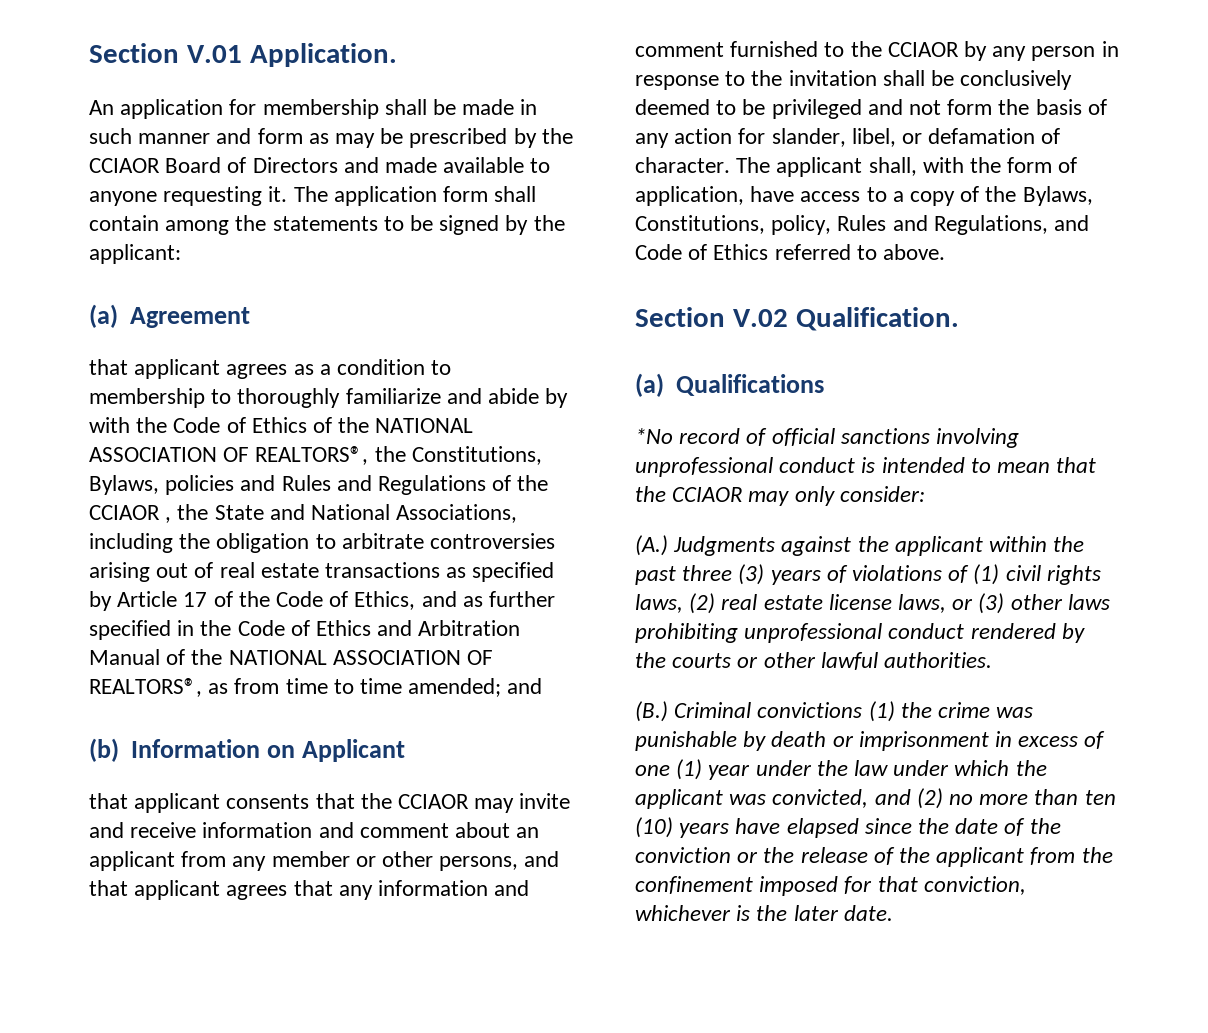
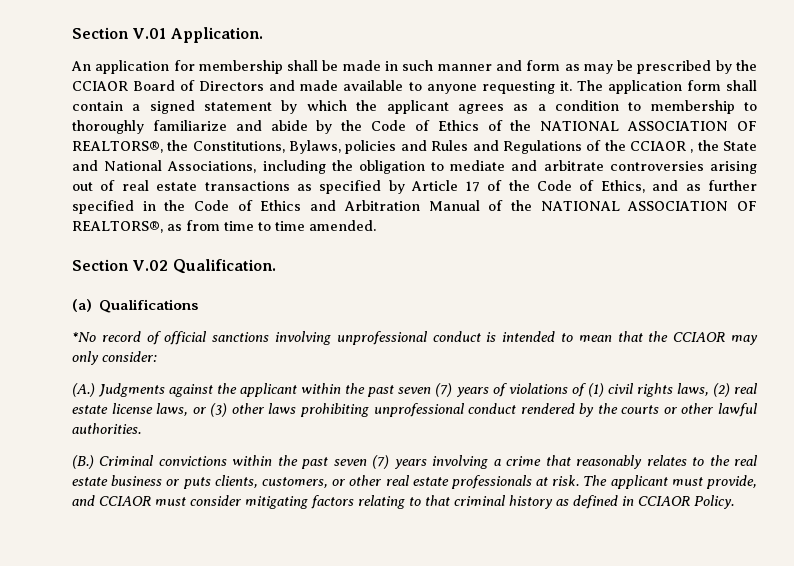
- The application form shall contain among the statements to be signed by the applicant:
- (a) Agreement
- that applicant agrees as a condition to membership to thoroughly familiarize and abide by with the Code of Ethics of the NATIONAL ASSOCIATION OF REALTORS®, the Constitutions, Bylaws, policies and Rules and Regulations of the CCIAOR , the State and National Associations, including the obligation to arbitrate controversies arising out of real estate transactions as specified by Article 17 of the Code of Ethics, and as further specified in the Code of Ethics and Arbitration Manual of the NATIONAL ASSOCIATION OF REALTORS®, as from time to time amended; and
- (b) Information on Applicant
- that applicant consents that the CCIAOR may invite and receive information and comment about an applicant from any member or other persons, and that applicant agrees that any information and comment furnished to the CCIAOR by any person in response to the invitation shall be conclusively deemed to be privileged and not form the basis of any action for slander, libel, or defamation of character. The applicant shall, with the form of application, have access to a copy of the Bylaws, Constitutions, policy, Rules and Regulations, and Code of Ethics referred to above.
+ The application form shall contain a signed statement by which the applicant agrees as a condition to membership to thoroughly familiarize and abide by the Code of Ethics of the NATIONAL ASSOCIATION OF REALTORS®, the Constitutions, Bylaws, policies and Rules and Regulations of the CCIAOR , the State and National Associations, including the obligation to mediate and arbitrate controversies arising out of real estate transactions as specified by Article 17 of the Code of Ethics, and as further specified in the Code of Ethics and Arbitration Manual of the NATIONAL ASSOCIATION OF REALTORS®, as from time to time amended.
- (A.) Judgments against the applicant within the past three (3) years of violations of (1) civil rights laws, (2) real estate license laws, or (3) other laws prohibiting unprofessional conduct rendered by the courts or other lawful authorities.
+ (A.) Judgments against the applicant within the past seven (7) years of violations of (1) civil rights laws, (2) real estate license laws, or (3) other laws prohibiting unprofessional conduct rendered by the courts or other lawful authorities.
- (B.) Criminal convictions (1) the crime was punishable by death or imprisonment in excess of one (1) year under the law under which the applicant was convicted, and (2) no more than ten (10) years have elapsed since the date of the conviction or the release of the applicant from the confinement imposed for that conviction, whichever is the later date.
+ (B.) Criminal convictions within the past seven (7) years involving a crime that reasonably relates to the real estate business or puts clients, customers, or other real estate professionals at risk. The applicant must provide, and CCIAOR must consider mitigating factors relating to that criminal history as defined in CCIAOR Policy.

